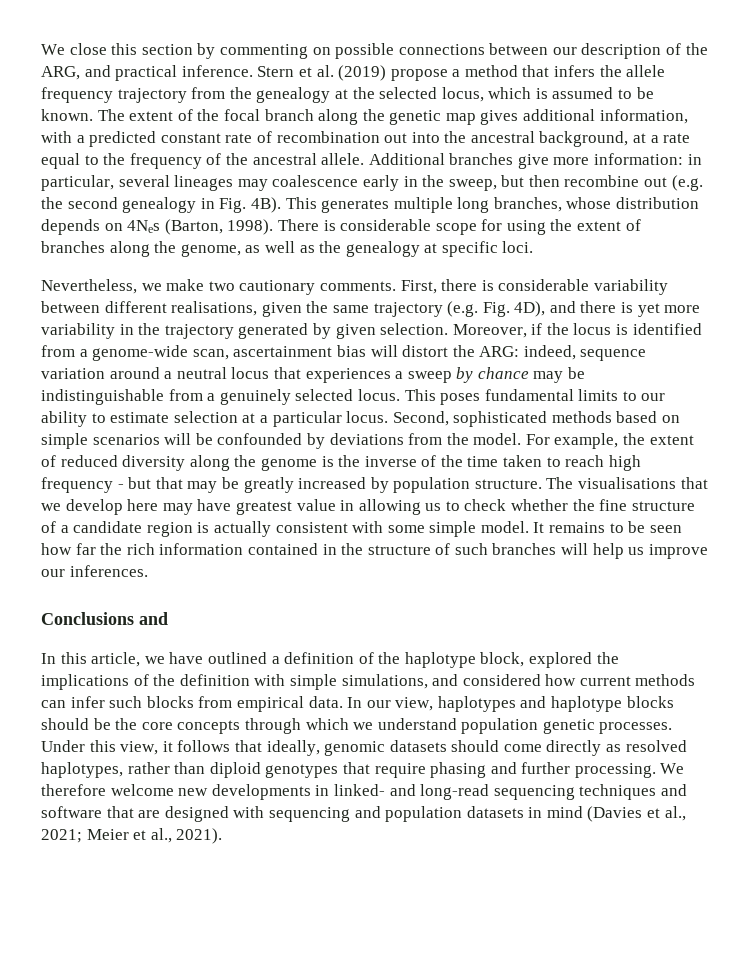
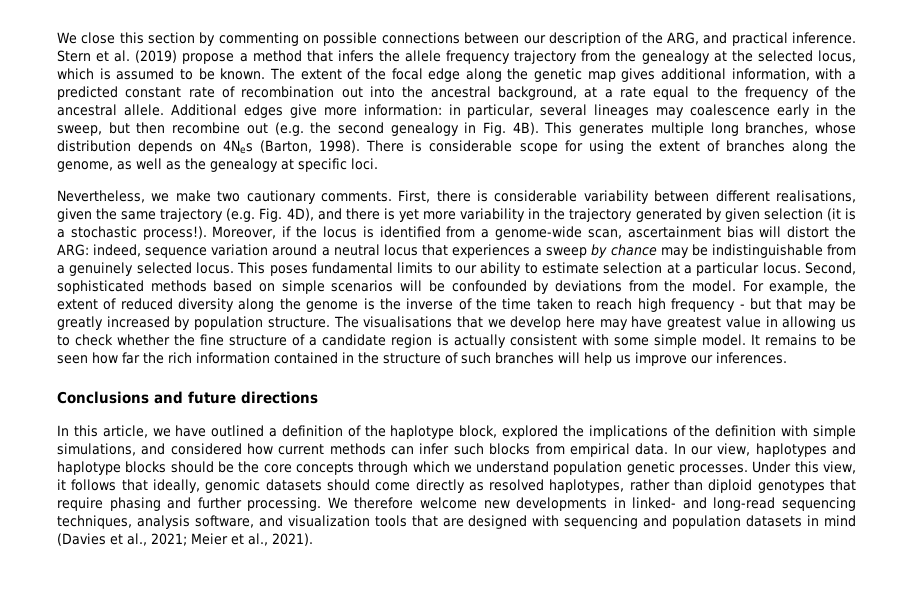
- The extent of the focal branch along the genetic map gives additional information, with a predicted constant rate of recombination out into the ancestral background, at a rate equal to the frequency of the ancestral allele.
+ The extent of the focal edge along the genetic map gives additional information, with a predicted constant rate of recombination out into the ancestral background, at a rate equal to the frequency of the ancestral allele.
- Additional branches give more information: in particular, several lineages may coalescence early in the sweep, but then recombine out (e.g. the second genealogy in Fig. 4B).
+ Additional edges give more information: in particular, several lineages may coalescence early in the sweep, but then recombine out (e.g. the second genealogy in Fig. 4B).
- First, there is considerable variability between different realisations, given the same trajectory (e.g. Fig. 4D), and there is yet more variability in the trajectory generated by given selection.
+ First, there is considerable variability between different realisations, given the same trajectory (e.g. Fig. 4D), and there is yet more variability in the trajectory generated by given selection (it is a stochastic process!).
- Conclusions and
+ Conclusions and future directions
- We therefore welcome new developments in linked- and long-read sequencing techniques and software that are designed with sequencing and population datasets in mind (Davies et al., 2021; Meier et al., 2021).
+ We therefore welcome new developments in linked- and long-read sequencing techniques, analysis software, and visualization tools that are designed with sequencing and population datasets in mind (Davies et al., 2021; Meier et al., 2021).

